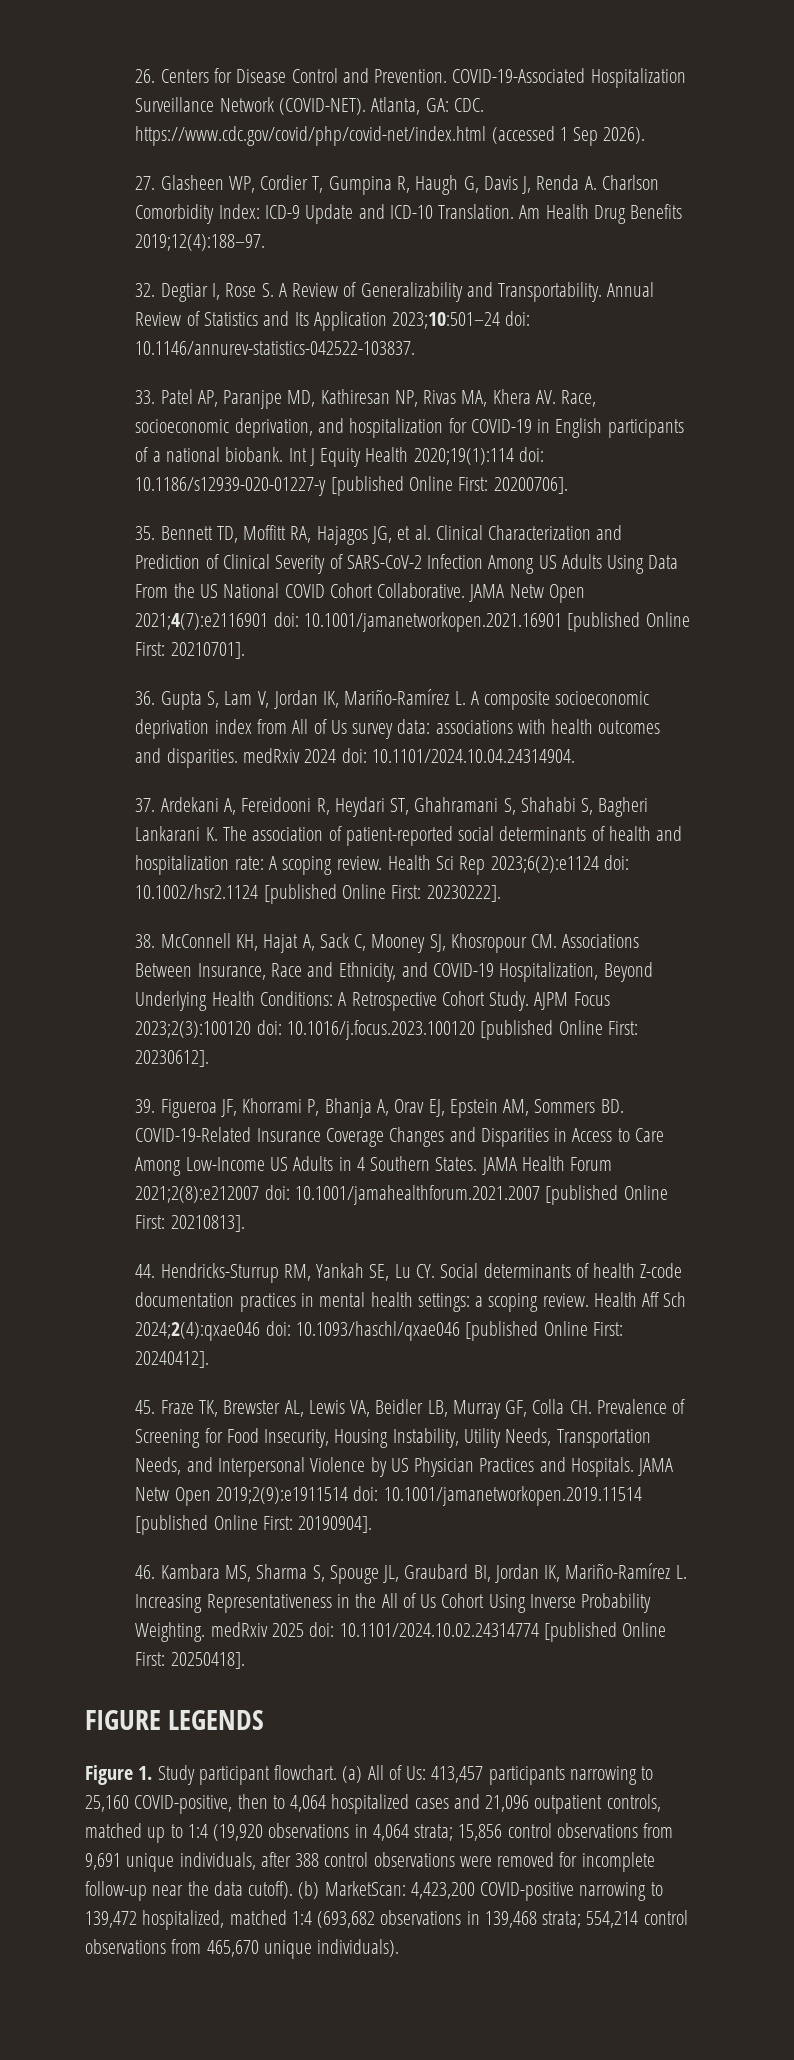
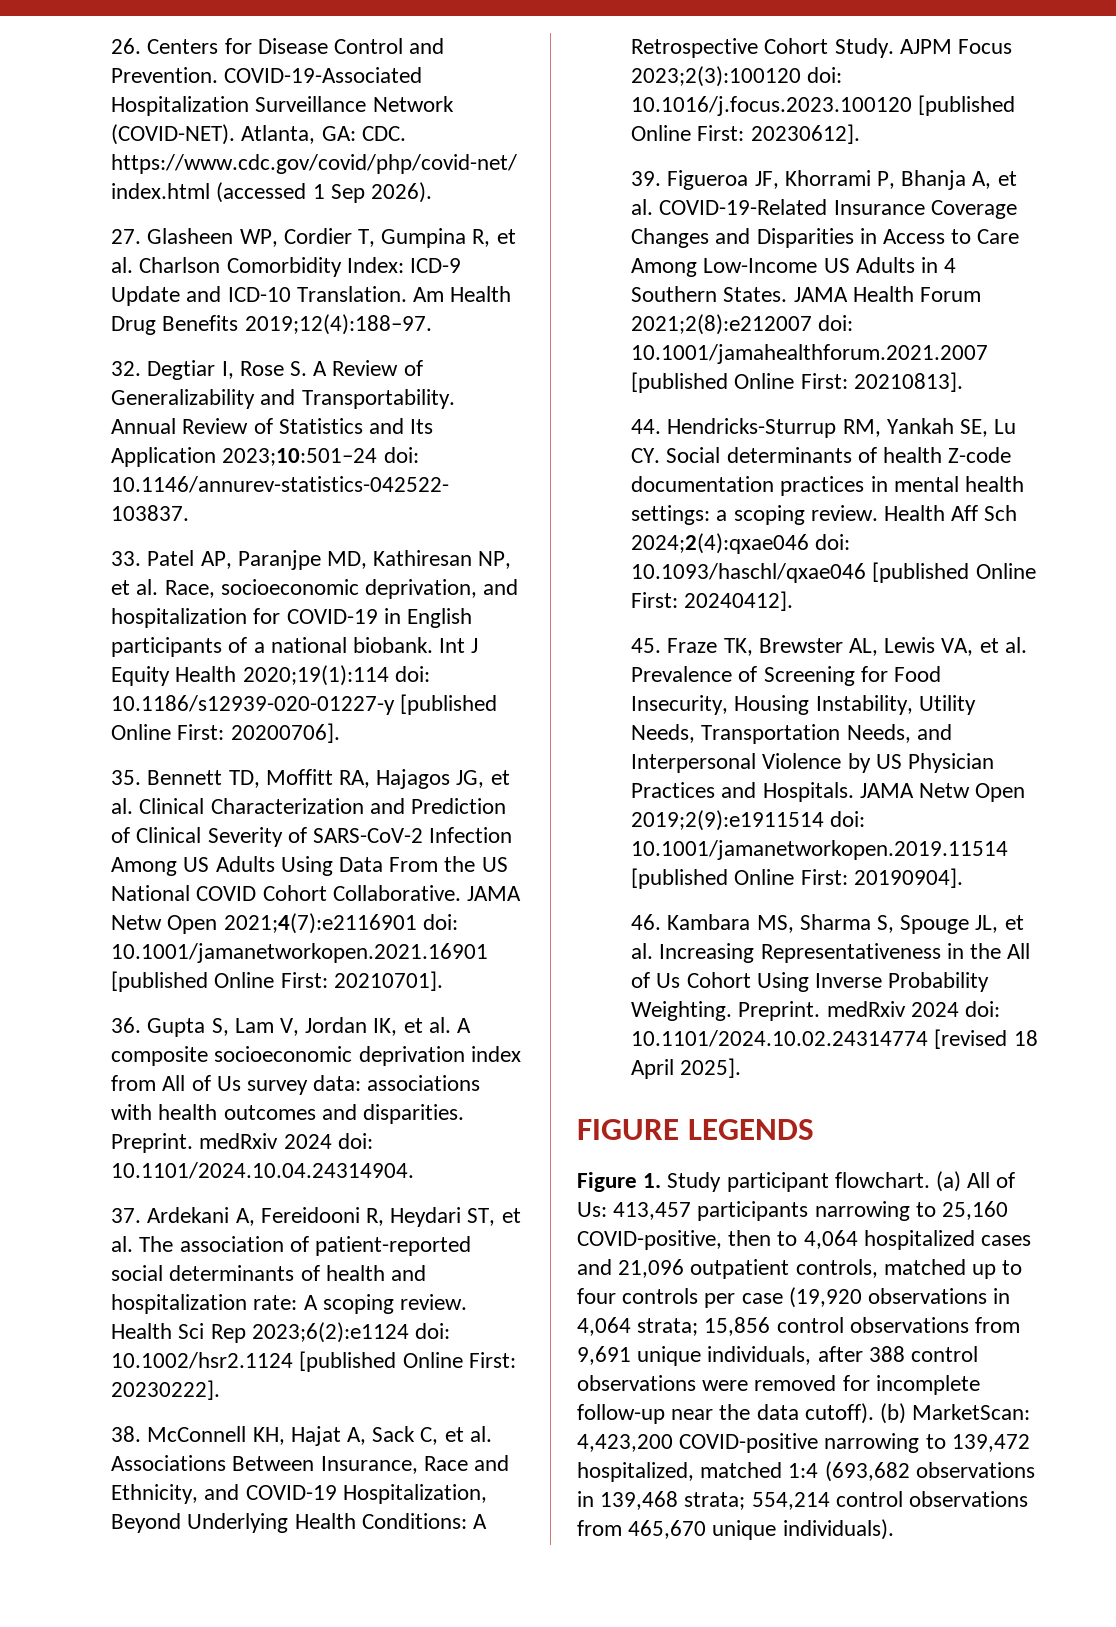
- 27. Glasheen WP, Cordier T, Gumpina R, Haugh G, Davis J, Renda A. Charlson Comorbidity Index: ICD-9 Update and ICD-10 Translation.
+ 27. Glasheen WP, Cordier T, Gumpina R, et al. Charlson Comorbidity Index: ICD-9 Update and ICD-10 Translation.
- 33. Patel AP, Paranjpe MD, Kathiresan NP, Rivas MA, Khera AV. Race, socioeconomic deprivation, and hospitalization for COVID-19 in English participants of a national biobank.
+ 33. Patel AP, Paranjpe MD, Kathiresan NP, et al. Race, socioeconomic deprivation, and hospitalization for COVID-19 in English participants of a national biobank.
- 36. Gupta S, Lam V, Jordan IK, Mariño-Ramírez L. A composite socioeconomic deprivation index from All of Us survey data: associations with health outcomes and disparities. medRxiv 2024 doi: 10.1101/2024.10.04.24314904.
+ 36. Gupta S, Lam V, Jordan IK, et al. A composite socioeconomic deprivation index from All of Us survey data: associations with health outcomes and disparities. Preprint. medRxiv 2024 doi: 10.1101/2024.10.04.24314904.
- 37. Ardekani A, Fereidooni R, Heydari ST, Ghahramani S, Shahabi S, Bagheri Lankarani K. The association of patient-reported social determinants of health and hospitalization rate: A scoping review.
+ 37. Ardekani A, Fereidooni R, Heydari ST, et al. The association of patient-reported social determinants of health and hospitalization rate: A scoping review.
- 38. McConnell KH, Hajat A, Sack C, Mooney SJ, Khosropour CM. Associations Between Insurance, Race and Ethnicity, and COVID-19 Hospitalization, Beyond Underlying Health Conditions: A Retrospective Cohort Study.
+ 38. McConnell KH, Hajat A, Sack C, et al. Associations Between Insurance, Race and Ethnicity, and COVID-19 Hospitalization, Beyond Underlying Health Conditions: A Retrospective Cohort Study.
- 39. Figueroa JF, Khorrami P, Bhanja A, Orav EJ, Epstein AM, Sommers BD. COVID-19-Related Insurance Coverage Changes and Disparities in Access to Care Among Low-Income US Adults in 4 Southern States.
+ 39. Figueroa JF, Khorrami P, Bhanja A, et al. COVID-19-Related Insurance Coverage Changes and Disparities in Access to Care Among Low-Income US Adults in 4 Southern States.
- 45. Fraze TK, Brewster AL, Lewis VA, Beidler LB, Murray GF, Colla CH. Prevalence of Screening for Food Insecurity, Housing Instability, Utility Needs, Transportation Needs, and Interpersonal Violence by US Physician Practices and Hospitals.
+ 45. Fraze TK, Brewster AL, Lewis VA, et al. Prevalence of Screening for Food Insecurity, Housing Instability, Utility Needs, Transportation Needs, and Interpersonal Violence by US Physician Practices and Hospitals.
- 46. Kambara MS, Sharma S, Spouge JL, Graubard BI, Jordan IK, Mariño-Ramírez L. Increasing Representativeness in the All of Us Cohort Using Inverse Probability Weighting. medRxiv 2025 doi: 10.1101/2024.10.02.24314774 [published Online First: 20250418].
+ 46. Kambara MS, Sharma S, Spouge JL, et al. Increasing Representativeness in the All of Us Cohort Using Inverse Probability Weighting. Preprint. medRxiv 2024 doi: 10.1101/2024.10.02.24314774 [revised 18 April 2025].
- (a) All of Us: 413,457 participants narrowing to 25,160 COVID-positive, then to 4,064 hospitalized cases and 21,096 outpatient controls, matched up to 1:4 (19,920 observations in 4,064 strata; 15,856 control observations from 9,691 unique individuals, after 388 control observations were removed for incomplete follow-up near the data cutoff).
+ (a) All of Us: 413,457 participants narrowing to 25,160 COVID-positive, then to 4,064 hospitalized cases and 21,096 outpatient controls, matched up to four controls per case (19,920 observations in 4,064 strata; 15,856 control observations from 9,691 unique individuals, after 388 control observations were removed for incomplete follow-up near the data cutoff).

